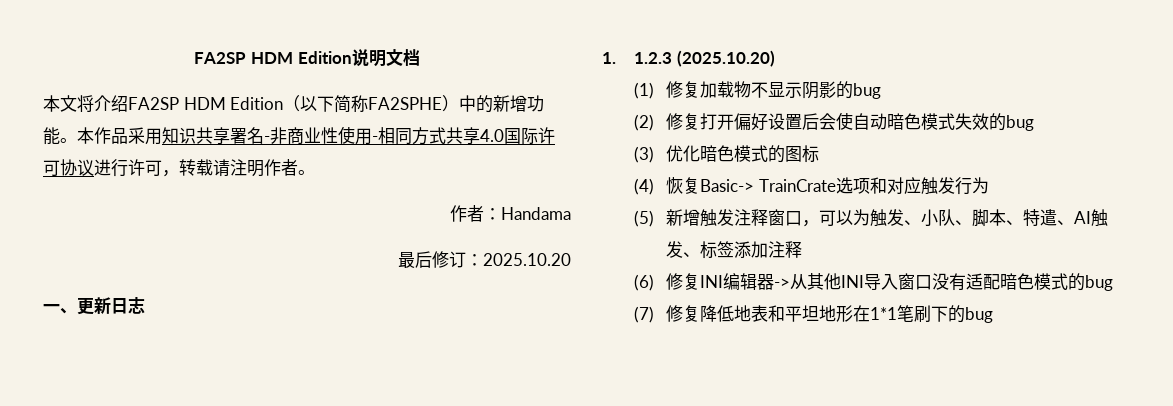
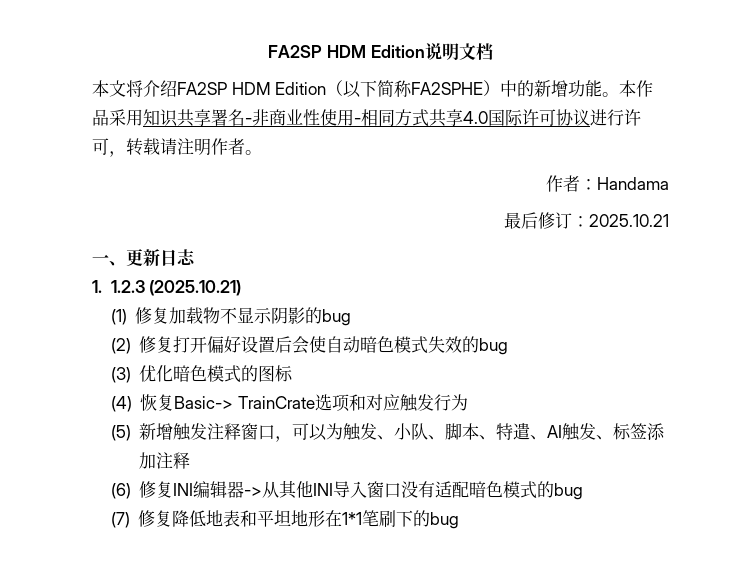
- 最后修订：2025.10.20
+ 最后修订：2025.10.21
- 1. 1.2.3 (2025.10.20)
+ 1. 1.2.3 (2025.10.21)

